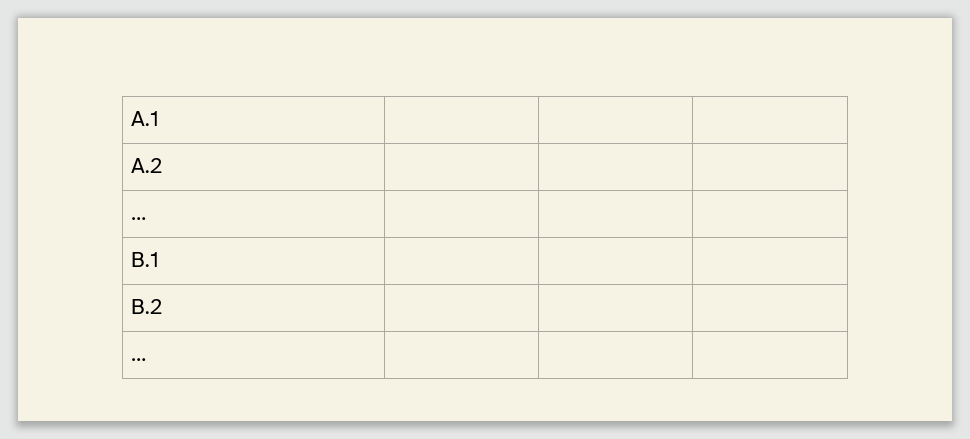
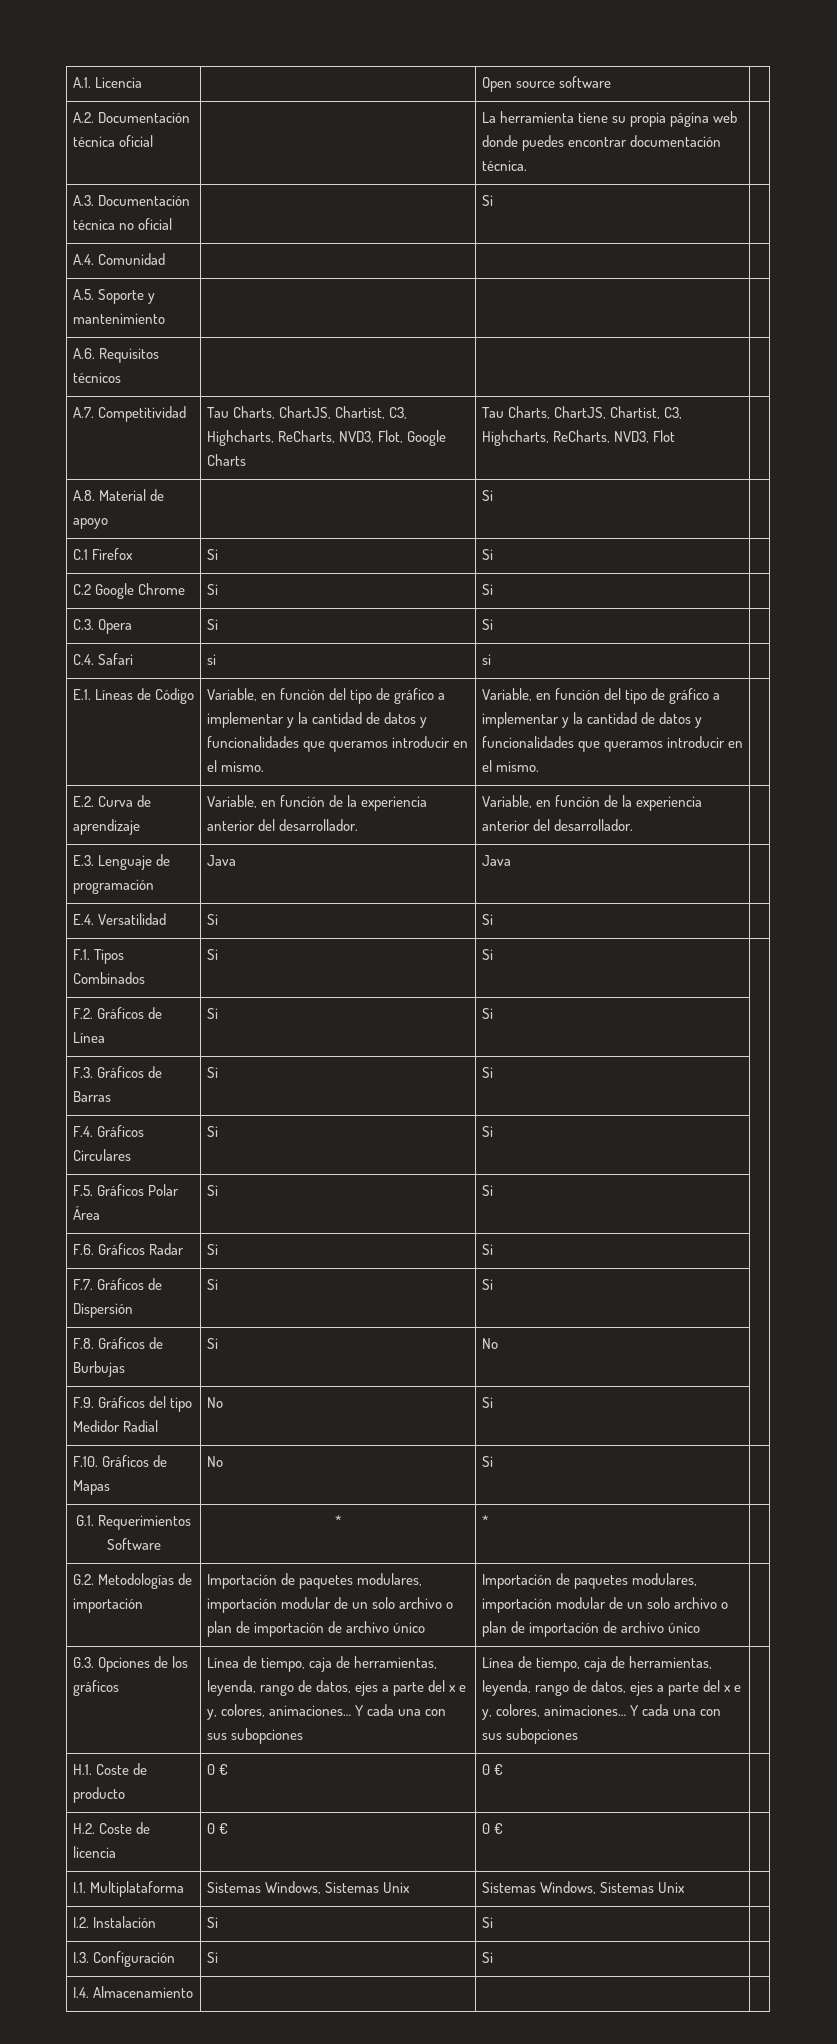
- A.1 | | |
- A.2 | | |
- … | | |
- B.1 | | |
- B.2 | | |
- … | | |
+ A.1. Licencia | | Open source software |
+ A.2. Documentación técnica oficial | | La herramienta tiene su propia página web donde puedes encontrar documentación técnica. |
+ A.3. Documentación técnica no oficial | | Si |
+ A.4. Comunidad | | |
+ A.5. Soporte y mantenimiento | | |
+ A.6. Requisitos técnicos | | |
+ A.7. Competitividad | Tau Charts, ChartJS, Chartist, C3, Highcharts, ReCharts, NVD3, Flot, Google Charts | Tau Charts, ChartJS, Chartist, C3, Highcharts, ReCharts, NVD3, Flot |
+ A.8. Material de apoyo | | Si |
+ C.1 Firefox | Si | Si |
+ C.2 Google Chrome | Si | Si |
+ C.3. Opera | Si | Si |
+ C.4. Safari | si | si |
+ E.1. Líneas de Código | Variable, en función del tipo de gráfico a implementar y la cantidad de datos y funcionalidades que queramos introducir en el mismo. | Variable, en función del tipo de gráfico a implementar y la cantidad de datos y funcionalidades que queramos introducir en el mismo. |
+ E.2. Curva de aprendizaje | Variable, en función de la experiencia anterior del desarrollador. | Variable, en función de la experiencia anterior del desarrollador. |
+ E.3. Lenguaje de programación | Java | Java |
+ E.4. Versatilidad | Si | Si |
+ F.1. Tipos Combinados | Si | Si |
+ F.2. Gráficos de Línea | Si | Si |
+ F.3. Gráficos de Barras | Si | Si |
+ F.4. Gráficos Circulares | Si | Si |
+ F.5. Gráficos Polar Área | Si | Si |
+ F.6. Gráficos Radar | Si | Si |
+ F.7. Gráficos de Dispersión | Si | Si |
+ F.8. Gráficos de Burbujas | Si | No |
+ F.9. Gráficos del tipo Medidor Radial | No | Si |
+ F.10. Gráficos de Mapas | No | Si |
+ G.1. Requerimientos Software | * | * |
+ G.2. Metodologías de importación | Importación de paquetes modulares, importación modular de un solo archivo o plan de importación de archivo único | Importación de paquetes modulares, importación modular de un solo archivo o plan de importación de archivo único |
+ G.3. Opciones de los gráficos | Línea de tiempo, caja de herramientas, leyenda, rango de datos, ejes a parte del x e y, colores, animaciones… Y cada una con sus subopciones | Línea de tiempo, caja de herramientas, leyenda, rango de datos, ejes a parte del x e y, colores, animaciones… Y cada una con sus subopciones |
+ H.1. Coste de producto | 0 € | 0 € |
+ H.2. Coste de licencia | 0 € | 0 € |
+ I.1. Multiplataforma | Sistemas Windows, Sistemas Unix | Sistemas Windows, Sistemas Unix |
+ I.2. Instalación | Si | Si |
+ I.3. Configuración | Si | Si |
+ I.4. Almacenamiento | | |

